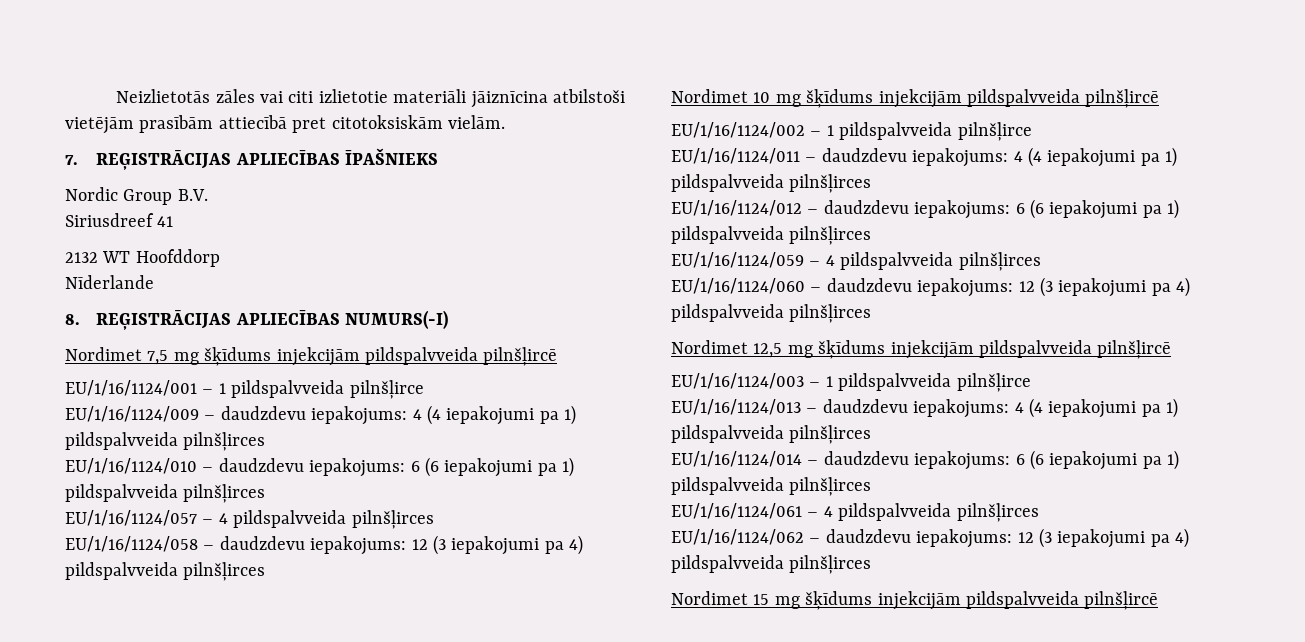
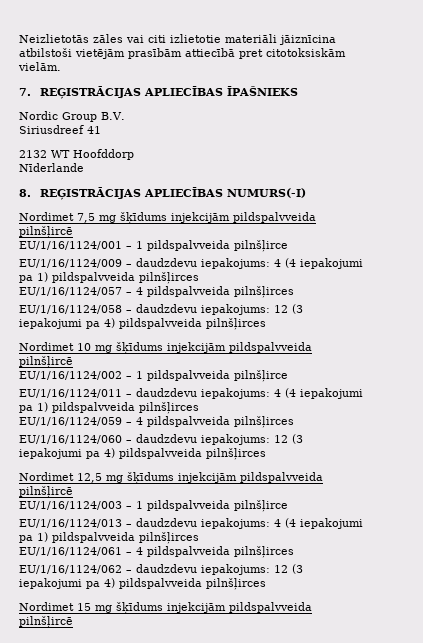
- EU/1/16/1124/010 – daudzdevu iepakojums: 6 (6 iepakojumi pa 1) pildspalvveida pilnšļirces
- EU/1/16/1124/012 – daudzdevu iepakojums: 6 (6 iepakojumi pa 1) pildspalvveida pilnšļirces
- EU/1/16/1124/014 – daudzdevu iepakojums: 6 (6 iepakojumi pa 1) pildspalvveida pilnšļirces

